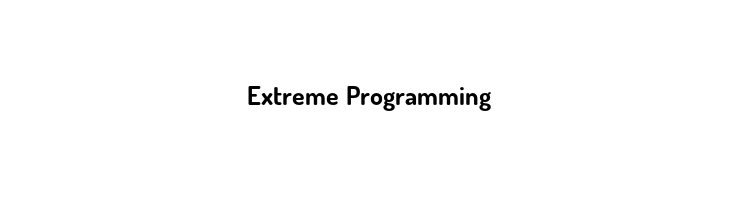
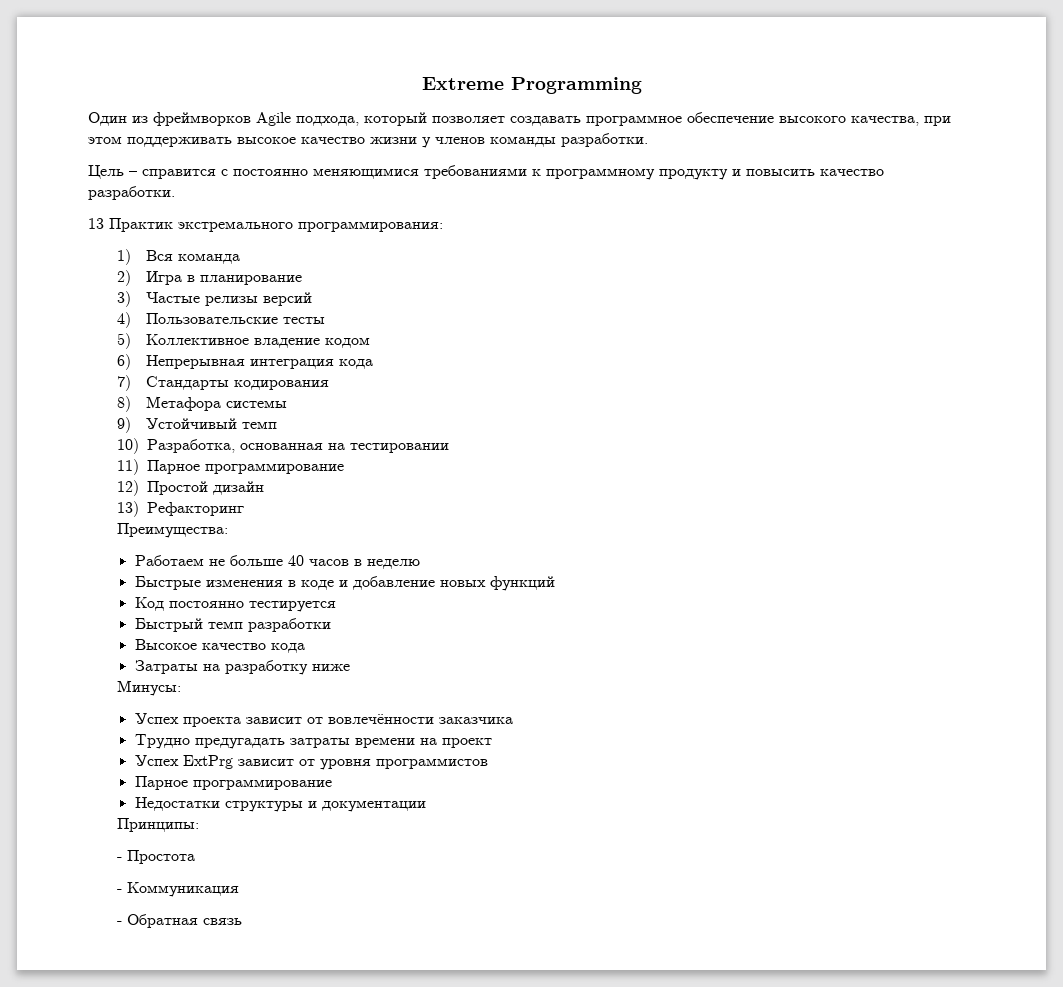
+ Один из фреймворков Agile подхода, который позволяет создавать программное обеспечение высокого качества, при этом поддерживать высокое качество жизни у членов команды разработки.
+ Цель – справится с постоянно меняющимися требованиями к программному продукту и повысить качество разработки.
+ 13 Практик экстремального программирования:
+ 1) Вся команда
+ 2) Игра в планирование
+ 3) Частые релизы версий
+ 4) Пользовательские тесты
+ 5) Коллективное владение кодом
+ 6) Непрерывная интеграция кода
+ 7) Стандарты кодирования
+ 8) Метафора системы
+ 9) Устойчивый темп
+ 10) Разработка, основанная на тестировании
+ 11) Парное программирование
+ 12) Простой дизайн
+ 13) Рефакторинг
+ Преимущества:
+ Работаем не больше 40 часов в неделю
+ Быстрые изменения в коде и добавление новых функций
+ Код постоянно тестируется
+ Быстрый темп разработки
+ Высокое качество кода
+ Затраты на разработку ниже
+ Минусы:
+ Успех проекта зависит от вовлечённости заказчика
+ Трудно предугадать затраты времени на проект
+ Успех ExtPrg зависит от уровня программистов
+ Парное программирование
+ Недостатки структуры и документации
+ Принципы:
+ - Простота
+ - Коммуникация
+ - Обратная связь

